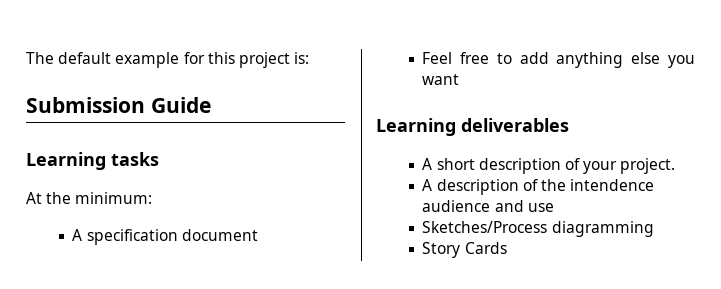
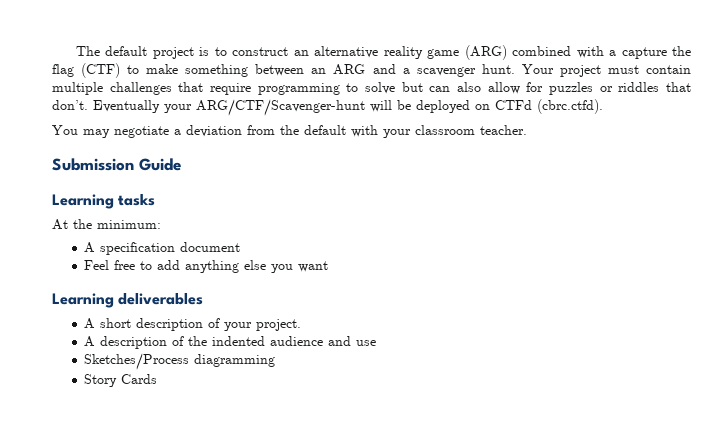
- The default example for this project is:
+ The default project is to construct an alternative reality game (ARG) combined with a capture the flag (CTF) to make something between an ARG and a scavenger hunt. Your project must contain multiple challenges that require programming to solve but can also allow for puzzles or riddles that don’t. Eventually your ARG/CTF/Scavenger-hunt will be deployed on CTFd (cbrc.ctfd).
+ You may negotiate a deviation from the default with your classroom teacher.
- A description of the intendence audience and use
+ A description of the indented audience and use

